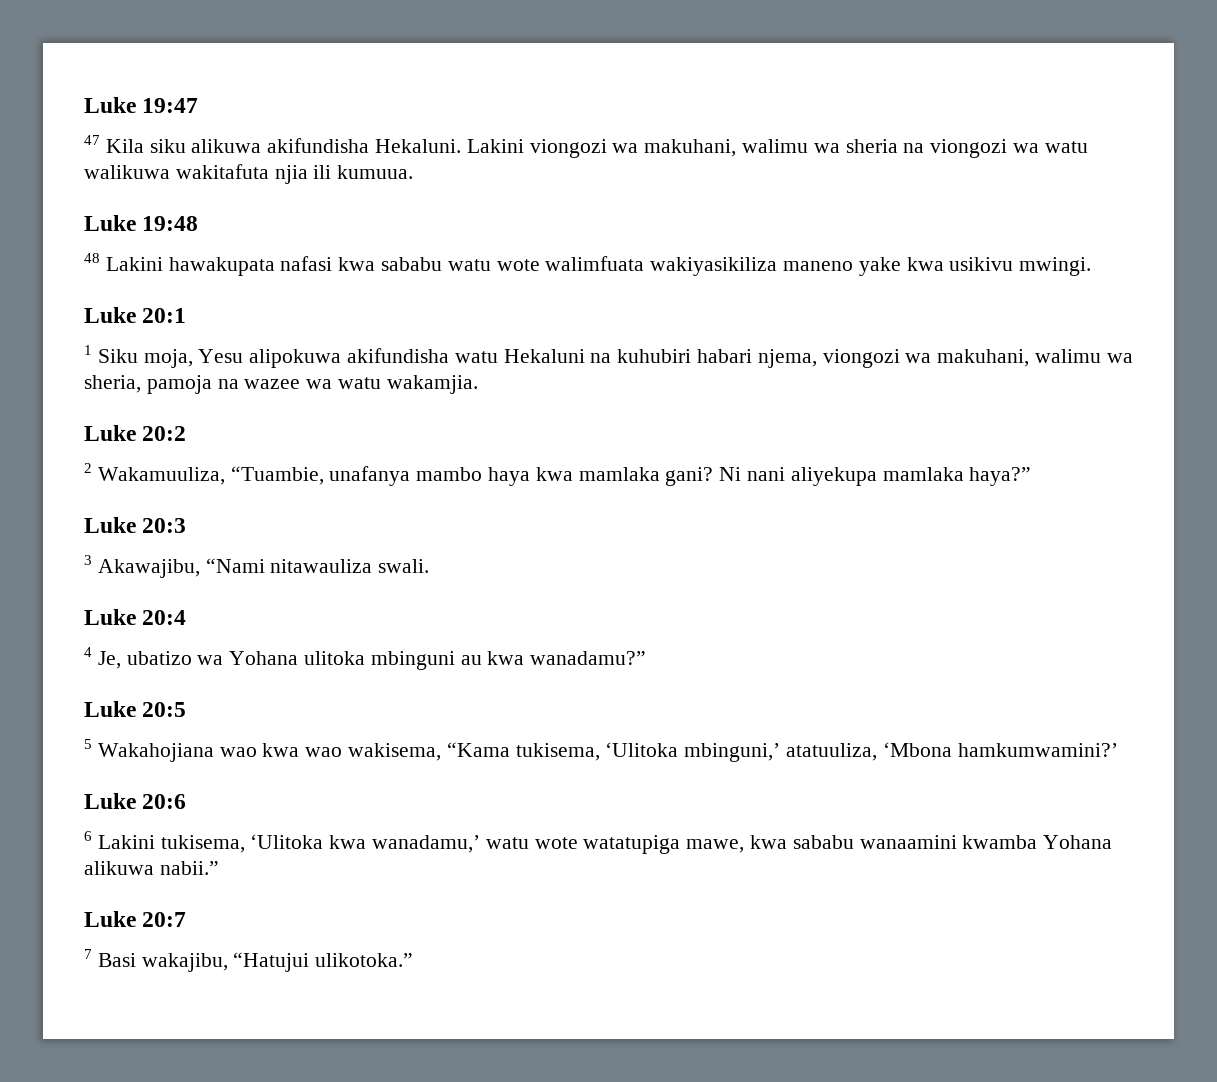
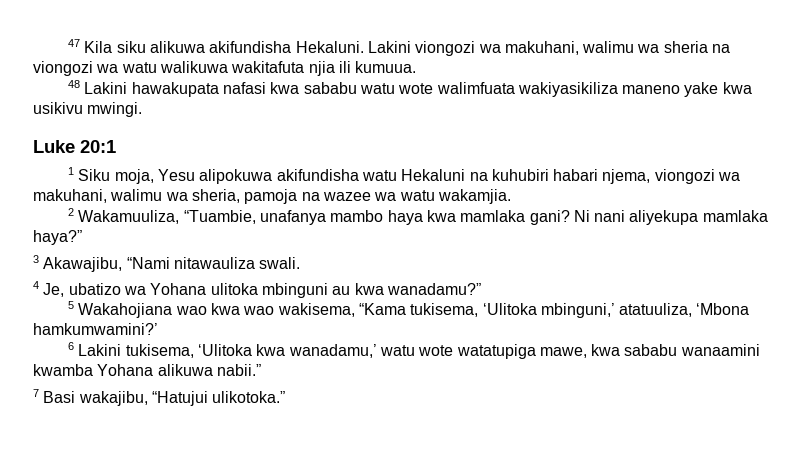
- Luke 19:47
- Luke 19:48
- Luke 20:2
- Luke 20:3
- Luke 20:4
- Luke 20:5
- Luke 20:6
- Luke 20:7

